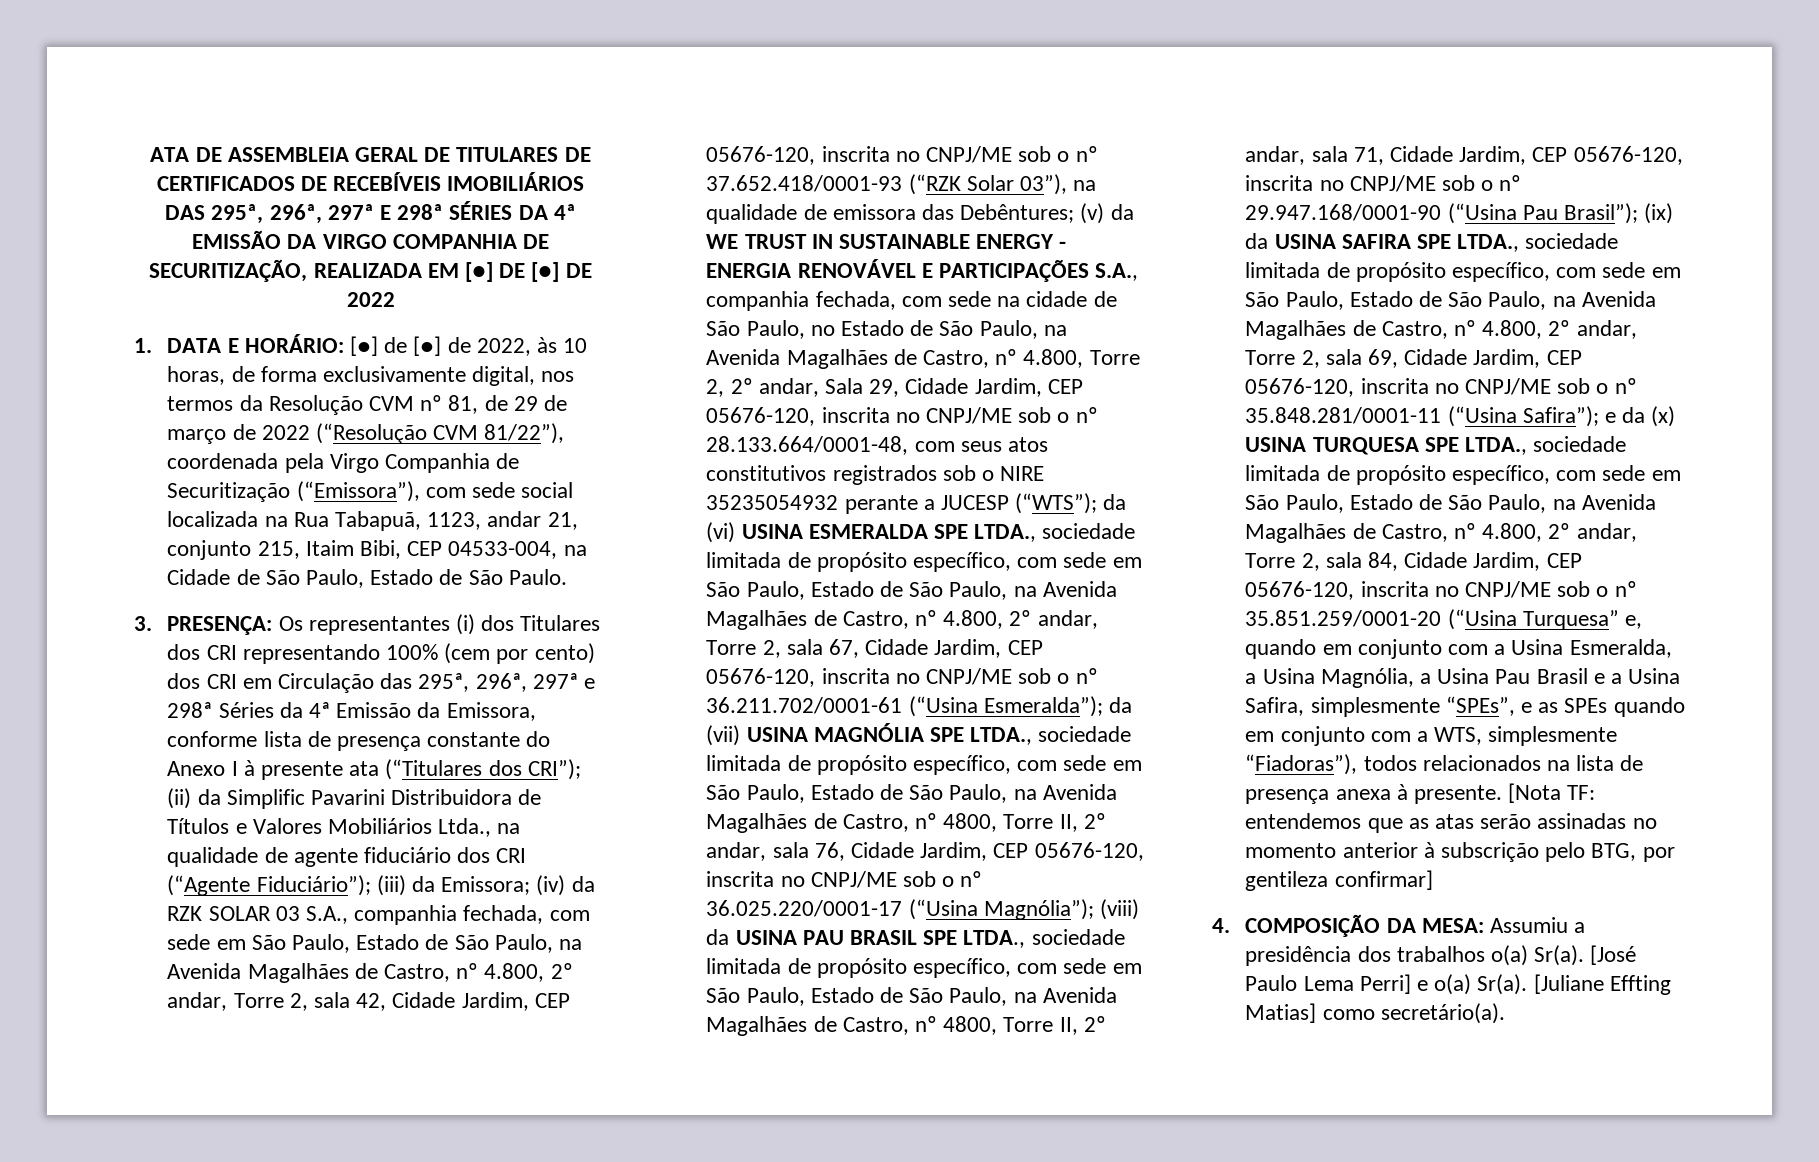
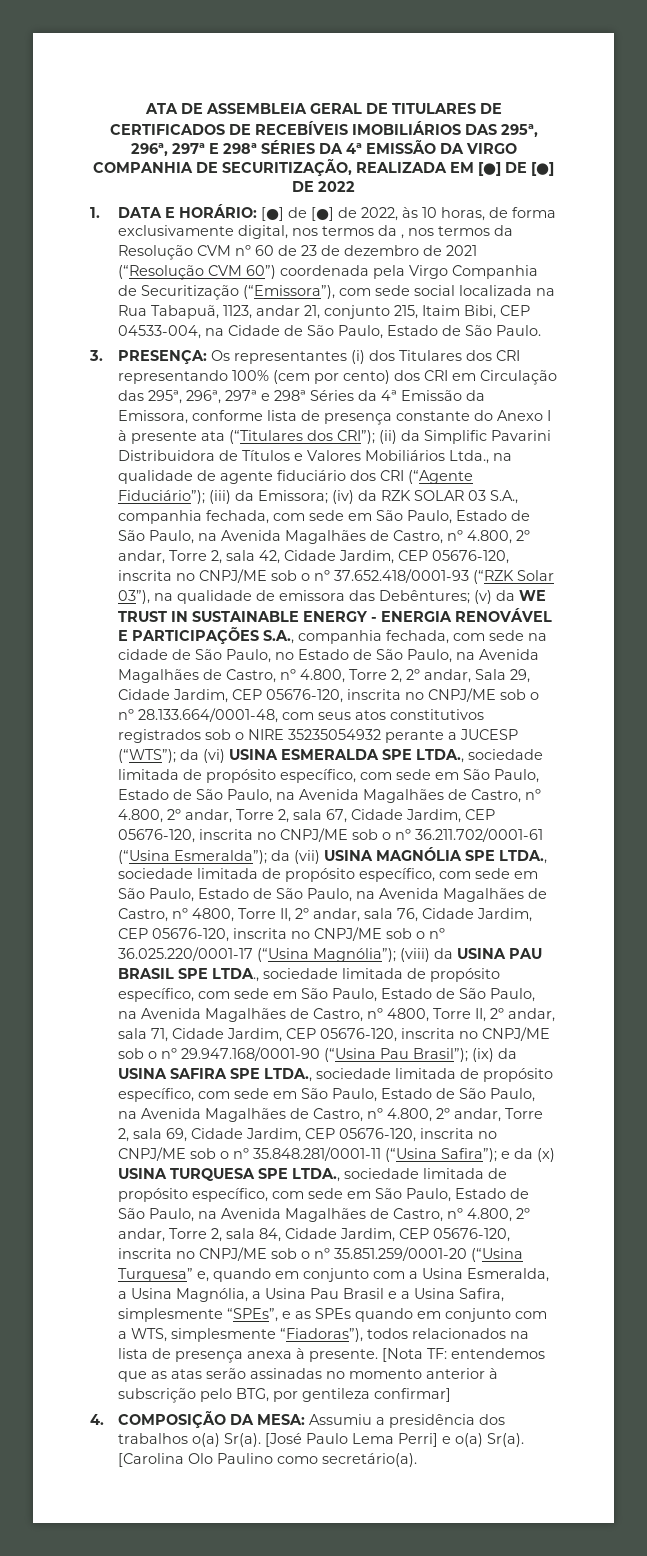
- 1. DATA E HORÁRIO: [●] de [●] de 2022, às 10 horas, de forma exclusivamente digital, nos termos da Resolução CVM nº 81, de 29 de março de 2022 (“Resolução CVM 81/22”), coordenada pela Virgo Companhia de Securitização (“Emissora”), com sede social localizada na Rua Tabapuã, 1123, andar 21, conjunto 215, Itaim Bibi, CEP 04533-004, na Cidade de São Paulo, Estado de São Paulo.
+ 1. DATA E HORÁRIO: [●] de [●] de 2022, às 10 horas, de forma exclusivamente digital, nos termos da , nos termos da Resolução CVM nº 60 de 23 de dezembro de 2021 (“Resolução CVM 60”) coordenada pela Virgo Companhia de Securitização (“Emissora”), com sede social localizada na Rua Tabapuã, 1123, andar 21, conjunto 215, Itaim Bibi, CEP 04533-004, na Cidade de São Paulo, Estado de São Paulo.
- [Juliane Effting Matias] como secretário(a).
+ [Carolina Olo Paulino como secretário(a).

